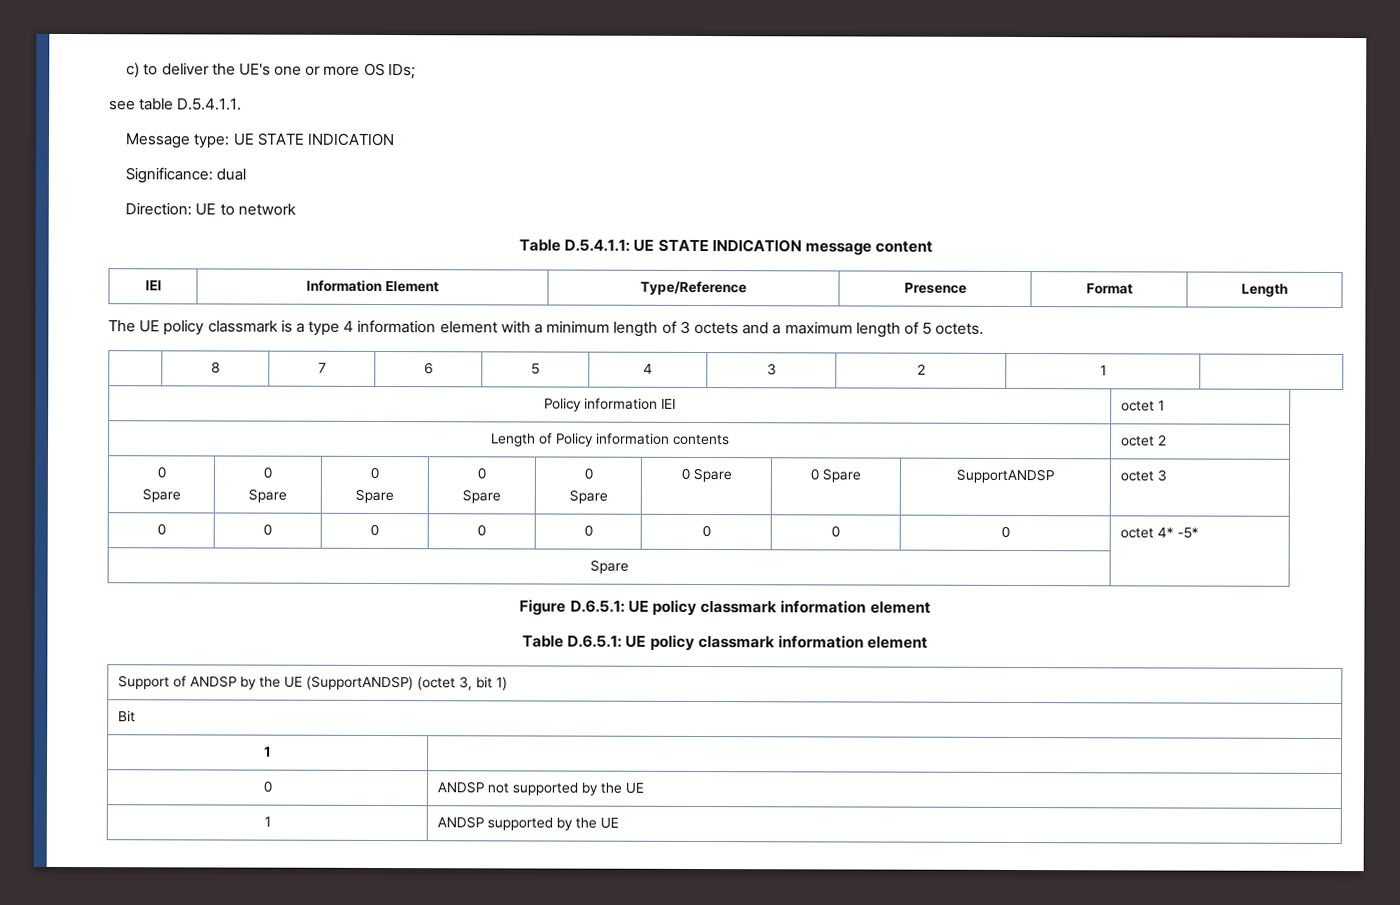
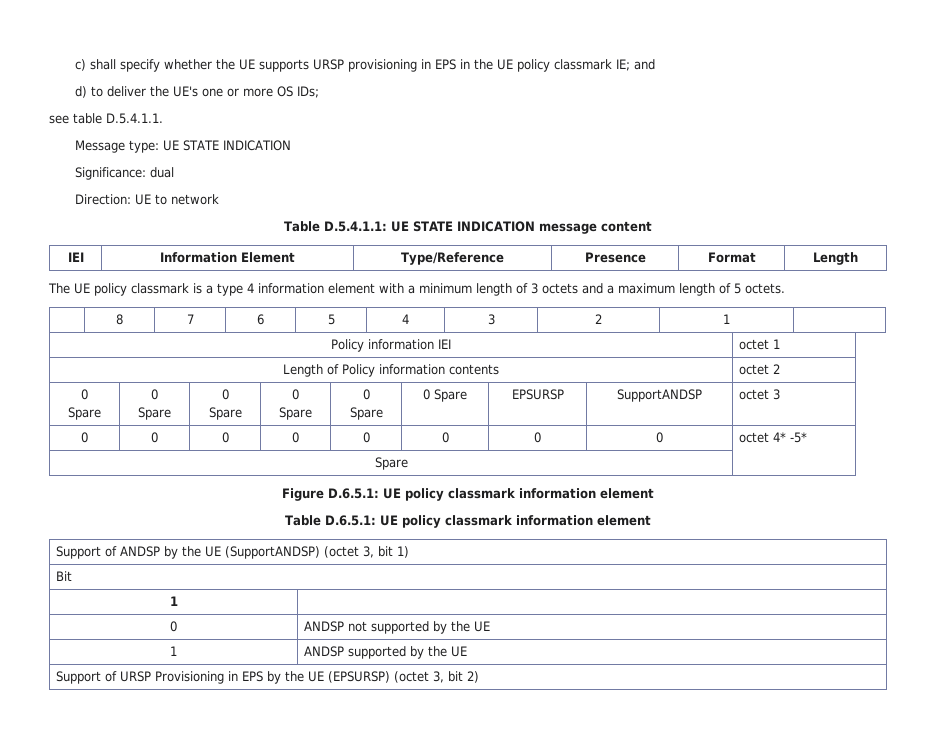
- c) to deliver the UE's one or more OS IDs;
+ c) shall specify whether the UE supports URSP provisioning in EPS in the UE policy classmark IE; and
+ d) to deliver the UE's one or more OS IDs;
  Length of Policy information contents | octet 2
  0
  Spare | 0
  Spare | 0
  Spare | 0
  Spare | 0
- Spare | 0 Spare | 0 Spare | SupportANDSP | octet 3
+ Spare | 0 Spare | EPSURSP | SupportANDSP | octet 3
+ Support of URSP Provisioning in EPS by the UE (EPSURSP) (octet 3, bit 2)

